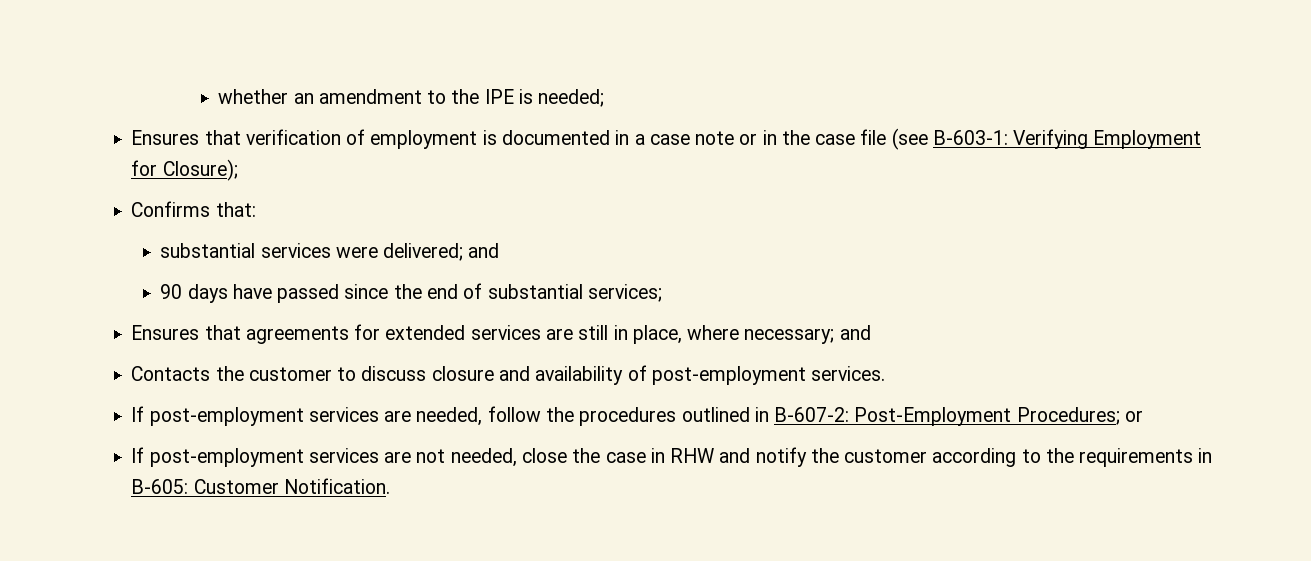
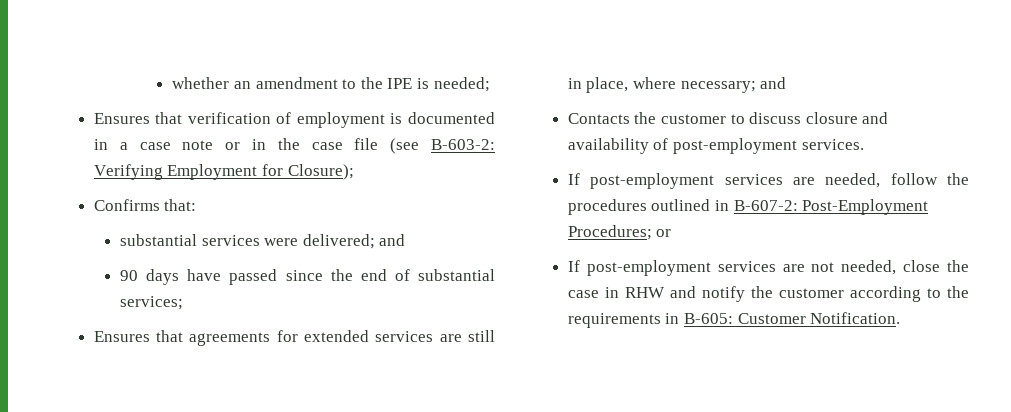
- Ensures that verification of employment is documented in a case note or in the case file (see B-603-1: Verifying Employment for Closure);
+ Ensures that verification of employment is documented in a case note or in the case file (see B-603-2: Verifying Employment for Closure);

